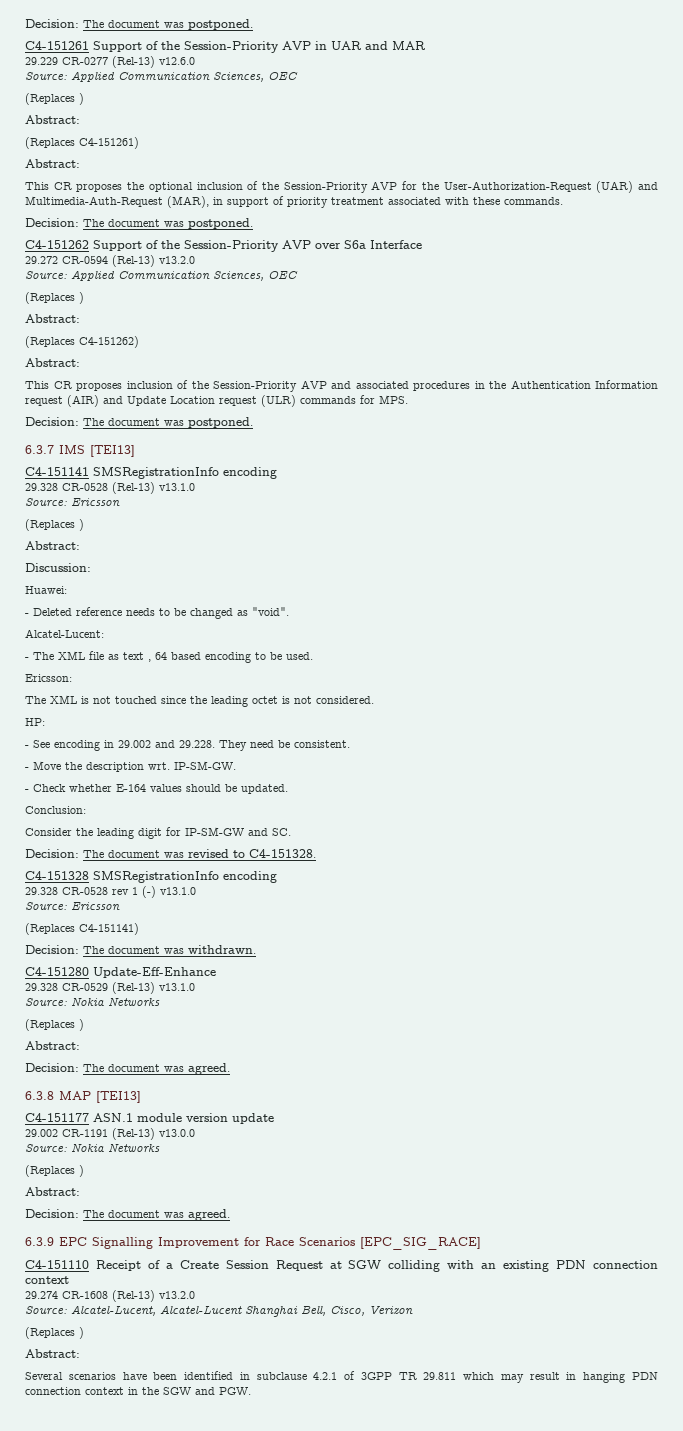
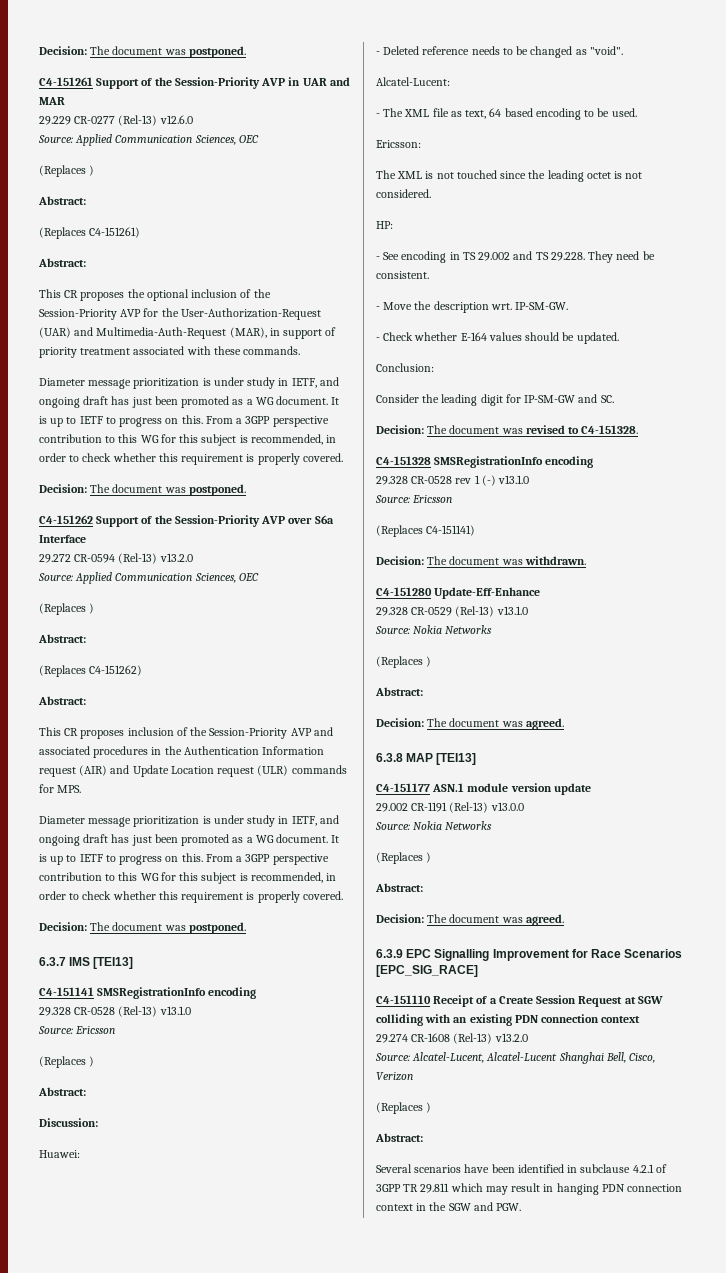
  This CR proposes the optional inclusion of the Session-Priority AVP for the User-Authorization-Request (UAR) and Multimedia-Auth-Request (MAR), in support of priority treatment associated with these commands.
+ Diameter message prioritization is under study in IETF, and ongoing draft has just been promoted as a WG document. It is up to IETF to progress on this. From a 3GPP perspective contribution to this WG for this subject is recommended, in order to check whether this requirement is properly covered.
  This CR proposes inclusion of the Session-Priority AVP and associated procedures in the Authentication Information request (AIR) and Update Location request (ULR) commands for MPS.
+ Diameter message prioritization is under study in IETF, and ongoing draft has just been promoted as a WG document. It is up to IETF to progress on this. From a 3GPP perspective contribution to this WG for this subject is recommended, in order to check whether this requirement is properly covered.
- - The XML file as text , 64 based encoding to be used.
+ - The XML file as text, 64 based encoding to be used.
- - See encoding in 29.002 and 29.228. They need be consistent.
+ - See encoding in TS 29.002 and TS 29.228. They need be consistent.

